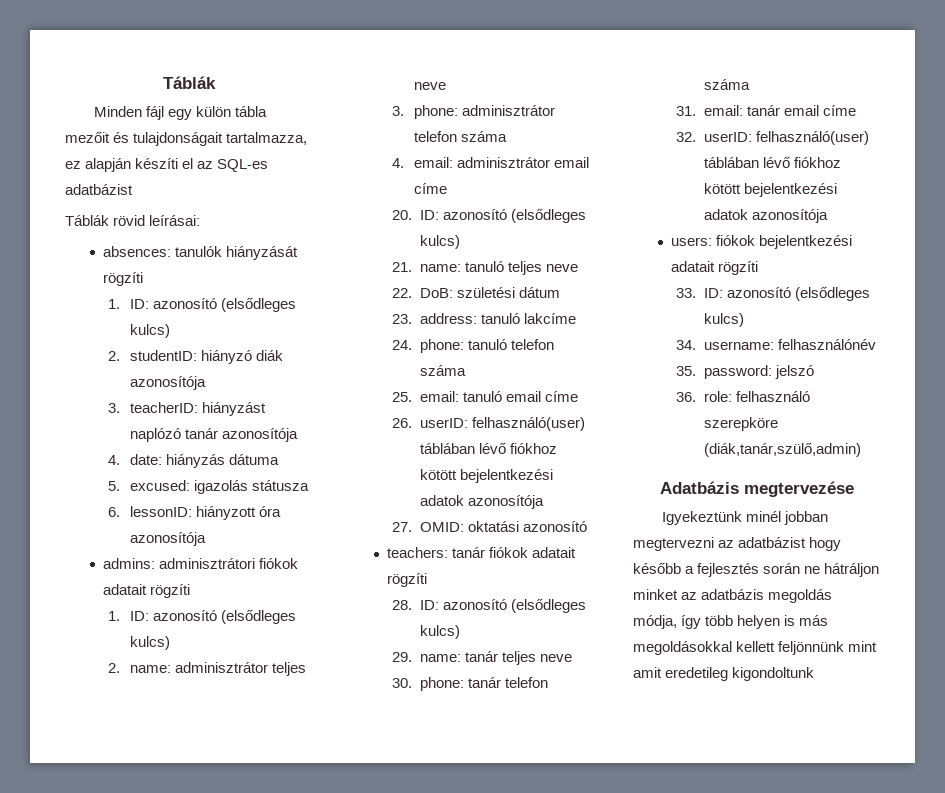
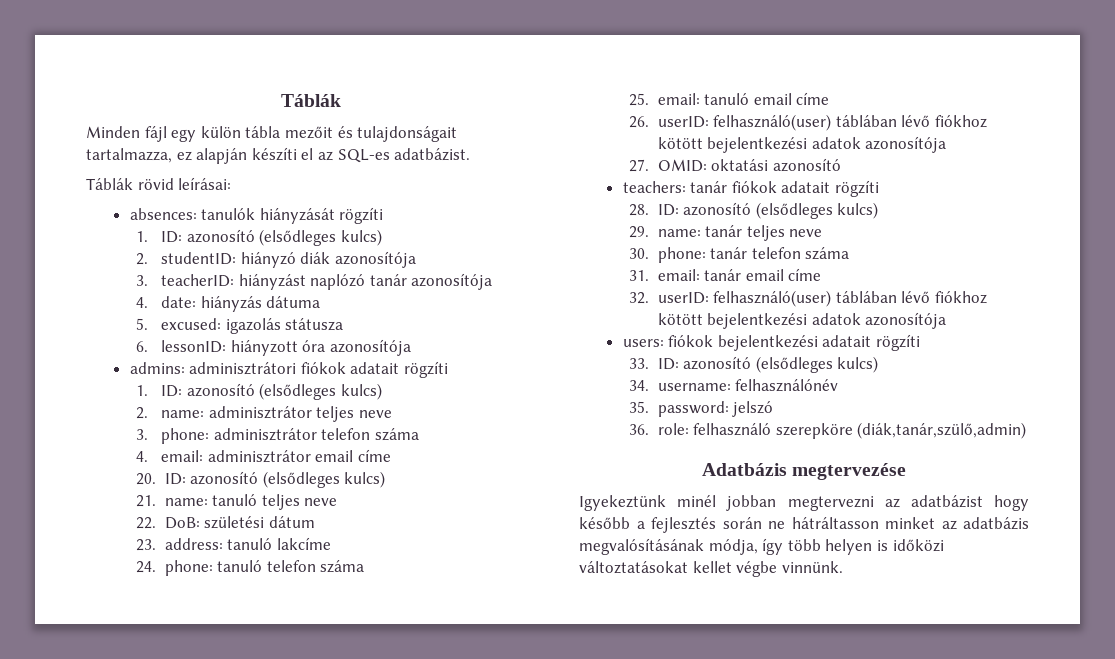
- Minden fájl egy külön tábla mezőit és tulajdonságait tartalmazza, ez alapján készíti el az SQL-es adatbázist
+ Minden fájl egy külön tábla mezőit és tulajdonságait tartalmazza, ez alapján készíti el az SQL-es adatbázist.
- Igyekeztünk minél jobban megtervezni az adatbázist hogy később a fejlesztés során ne hátráljon minket az adatbázis megoldás módja, így több helyen is más megoldásokkal kellett feljönnünk mint amit eredetileg kigondoltunk
+ Igyekeztünk minél jobban megtervezni az adatbázist hogy később a fejlesztés során ne hátráltasson minket az adatbázis megvalósításának módja, így több helyen is időközi változtatásokat kellet végbe vinnünk.

